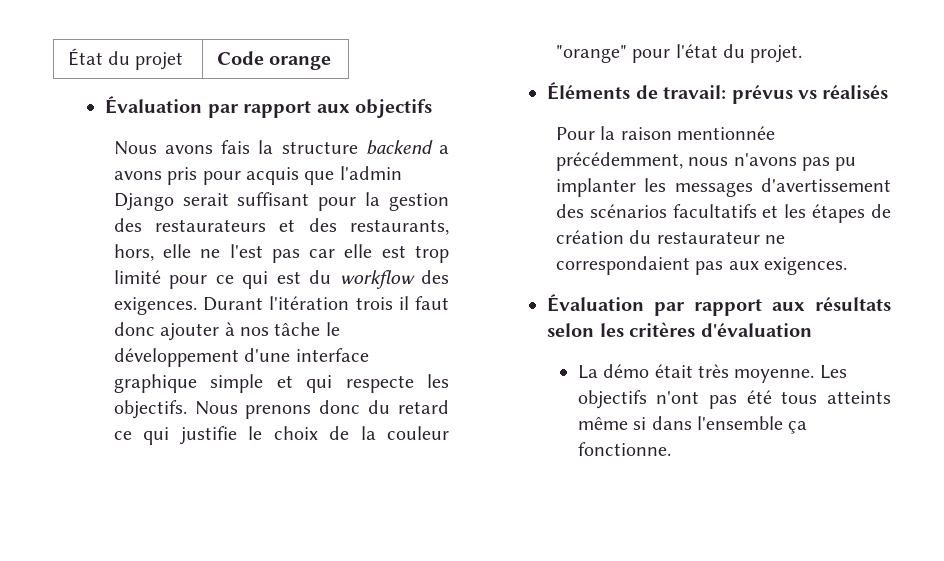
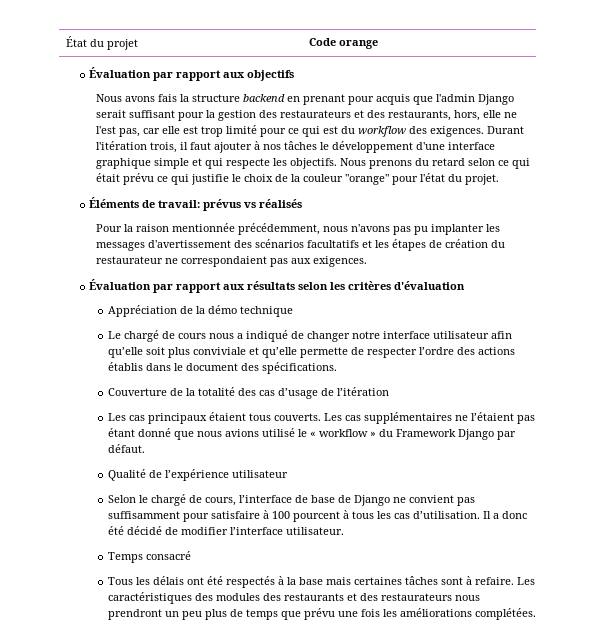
- Nous avons fais la structure backend a avons pris pour acquis que l'admin Django serait suffisant pour la gestion des restaurateurs et des restaurants, hors, elle ne l'est pas car elle est trop limité pour ce qui est du workflow des exigences.
+ Nous avons fais la structure backend en prenant pour acquis que l'admin Django serait suffisant pour la gestion des restaurateurs et des restaurants, hors, elle ne l'est pas, car elle est trop limité pour ce qui est du workflow des exigences.
- Durant l'itération trois il faut donc ajouter à nos tâche le développement d'une interface graphique simple et qui respecte les objectifs.
+ Durant l'itération trois, il faut ajouter à nos tâches le développement d'une interface graphique simple et qui respecte les objectifs.
- Nous prenons donc du retard ce qui justifie le choix de la couleur "orange" pour l'état du projet.
+ Nous prenons du retard selon ce qui était prévu ce qui justifie le choix de la couleur "orange" pour l'état du projet.
- La démo était très moyenne. Les objectifs n'ont pas été tous atteints même si dans l'ensemble ça fonctionne.
+ Appréciation de la démo technique
+ Le chargé de cours nous a indiqué de changer notre interface utilisateur afin qu’elle soit plus conviviale et qu’elle permette de respecter l’ordre des actions établis dans le document des spécifications.
+ Couverture de la totalité des cas d’usage de l’itération
+ Les cas principaux étaient tous couverts. Les cas supplémentaires ne l’étaient pas étant donné que nous avions utilisé le « workflow » du Framework Django par défaut.
+ Qualité de l’expérience utilisateur
+ Selon le chargé de cours, l’interface de base de Django ne convient pas suffisamment pour satisfaire à 100 pourcent à tous les cas d’utilisation. Il a donc été décidé de modifier l’interface utilisateur.
+ Temps consacré
+ Tous les délais ont été respectés à la base mais certaines tâches sont à refaire. Les caractéristiques des modules des restaurants et des restaurateurs nous prendront un peu plus de temps que prévu une fois les améliorations complétées.

